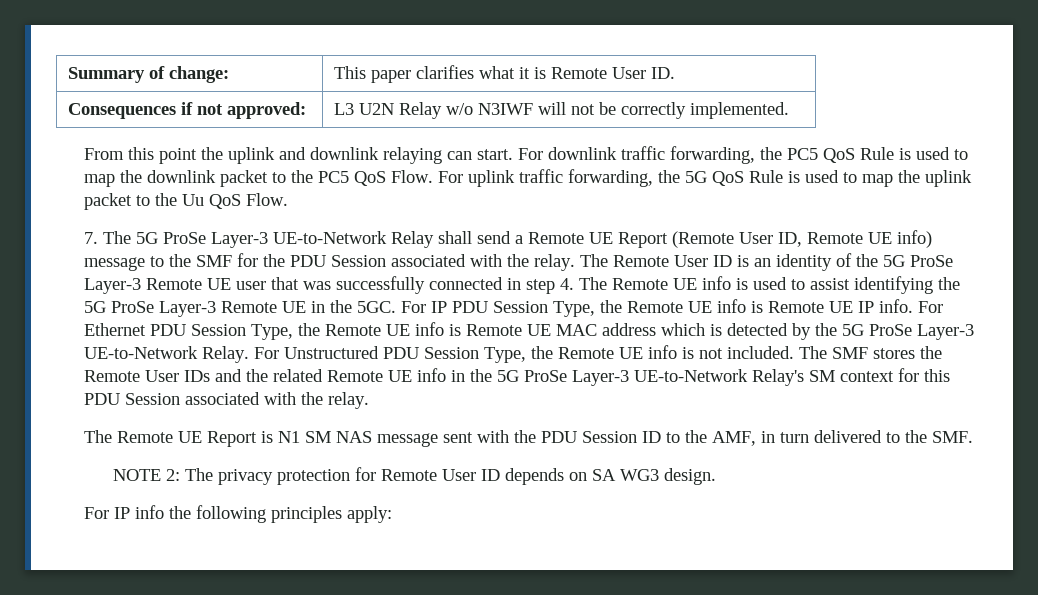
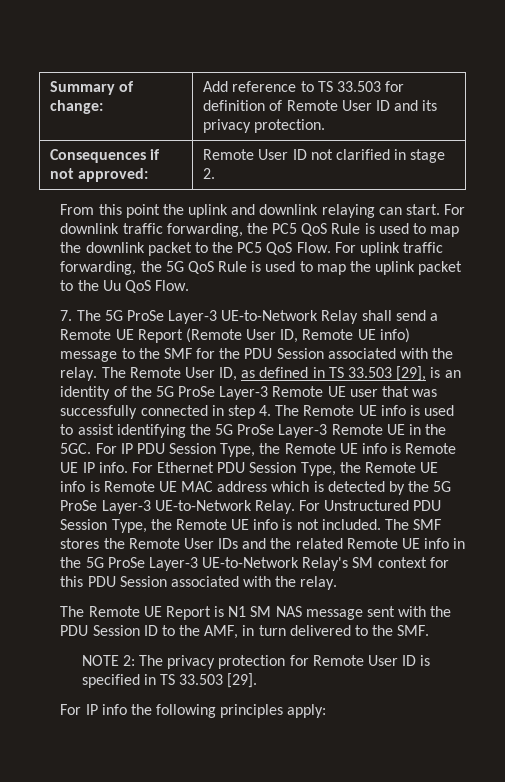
- Summary of change: | This paper clarifies what it is Remote User ID.
- Consequences if not approved: | L3 U2N Relay w/o N3IWF will not be correctly implemented.
+ Summary of change: | Add reference to TS 33.503 for definition of Remote User ID and its privacy protection.
+ Consequences if not approved: | Remote User ID not clarified in stage 2.
- The Remote User ID is an identity of the 5G ProSe Layer-3 Remote UE user that was successfully connected in step 4. The Remote UE info is used to assist identifying the 5G ProSe Layer-3 Remote UE in the 5GC.
+ The Remote User ID, as defined in TS 33.503 [29], is an identity of the 5G ProSe Layer-3 Remote UE user that was successfully connected in step 4. The Remote UE info is used to assist identifying the 5G ProSe Layer-3 Remote UE in the 5GC.
- NOTE 2: The privacy protection for Remote User ID depends on SA WG3 design.
+ NOTE 2: The privacy protection for Remote User ID is specified in TS 33.503 [29].

